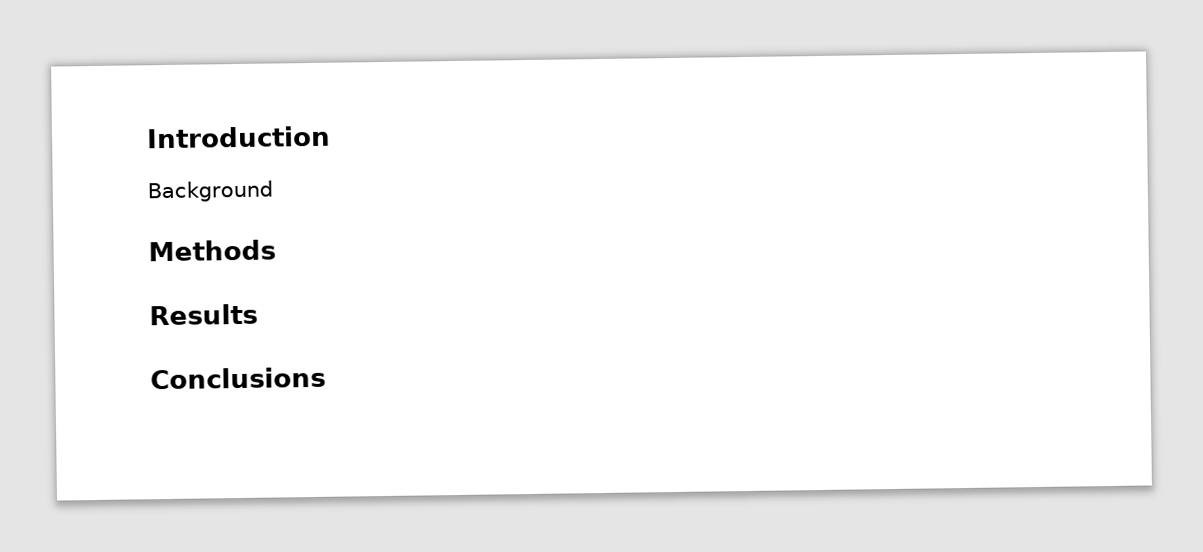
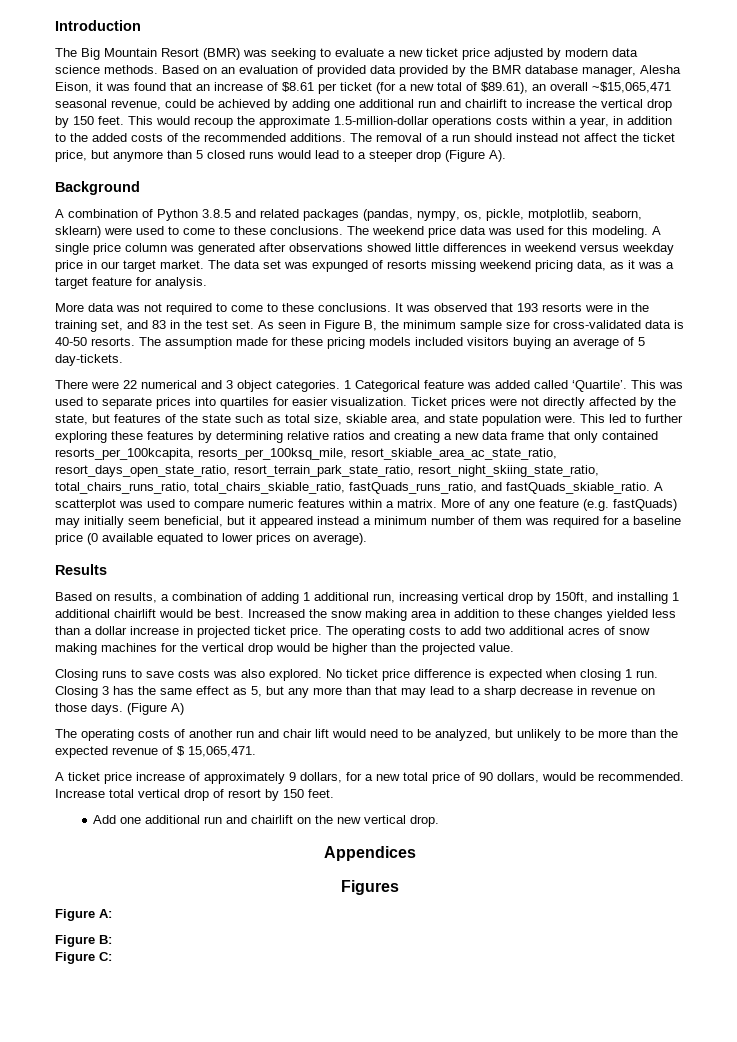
+ The Big Mountain Resort (BMR) was seeking to evaluate a new ticket price adjusted by modern data science methods. Based on an evaluation of provided data provided by the BMR database manager, Alesha Eison, it was found that an increase of $8.61 per ticket (for a new total of $89.61), an overall ~$15,065,471 seasonal revenue, could be achieved by adding one additional run and chairlift to increase the vertical drop by 150 feet. This would recoup the approximate 1.5-million-dollar operations costs within a year, in addition to the added costs of the recommended additions. The removal of a run should instead not affect the ticket price, but anymore than 5 closed runs would lead to a steeper drop (Figure A).
  Background
- Methods
+ A combination of Python 3.8.5 and related packages (pandas, nympy, os, pickle, motplotlib, seaborn, sklearn) were used to come to these conclusions. The weekend price data was used for this modeling. A single price column was generated after observations showed little differences in weekend versus weekday price in our target market. The data set was expunged of resorts missing weekend pricing data, as it was a target feature for analysis.
+ More data was not required to come to these conclusions. It was observed that 193 resorts were in the training set, and 83 in the test set. As seen in Figure B, the minimum sample size for cross-validated data is 40-50 resorts. The assumption made for these pricing models included visitors buying an average of 5 day-tickets.
+ There were 22 numerical and 3 object categories. 1 Categorical feature was added called ‘Quartile’. This was used to separate prices into quartiles for easier visualization. Ticket prices were not directly affected by the state, but features of the state such as total size, skiable area, and state population were. This led to further exploring these features by determining relative ratios and creating a new data frame that only contained resorts_per_100kcapita, resorts_per_100ksq_mile, resort_skiable_area_ac_state_ratio, resort_days_open_state_ratio, resort_terrain_park_state_ratio, resort_night_skiing_state_ratio, total_chairs_runs_ratio, total_chairs_skiable_ratio, fastQuads_runs_ratio, and fastQuads_skiable_ratio. A scatterplot was used to compare numeric features within a matrix. More of any one feature (e.g. fastQuads) may initially seem beneficial, but it appeared instead a minimum number of them was required for a baseline price (0 available equated to lower prices on average).
  Results
- Conclusions
+ Based on results, a combination of adding 1 additional run, increasing vertical drop by 150ft, and installing 1 additional chairlift would be best. Increased the snow making area in addition to these changes yielded less than a dollar increase in projected ticket price. The operating costs to add two additional acres of snow making machines for the vertical drop would be higher than the projected value.
+ Closing runs to save costs was also explored. No ticket price difference is expected when closing 1 run. Closing 3 has the same effect as 5, but any more than that may lead to a sharp decrease in revenue on those days. (Figure A)
+ The operating costs of another run and chair lift would need to be analyzed, but unlikely to be more than the expected revenue of $ 15,065,471.
+ A ticket price increase of approximately 9 dollars, for a new total price of 90 dollars, would be recommended. Increase total vertical drop of resort by 150 feet.
+ Add one additional run and chairlift on the new vertical drop.
+ Appendices
+ Figures
+ Figure A:
+ Figure B:
+ Figure C:

